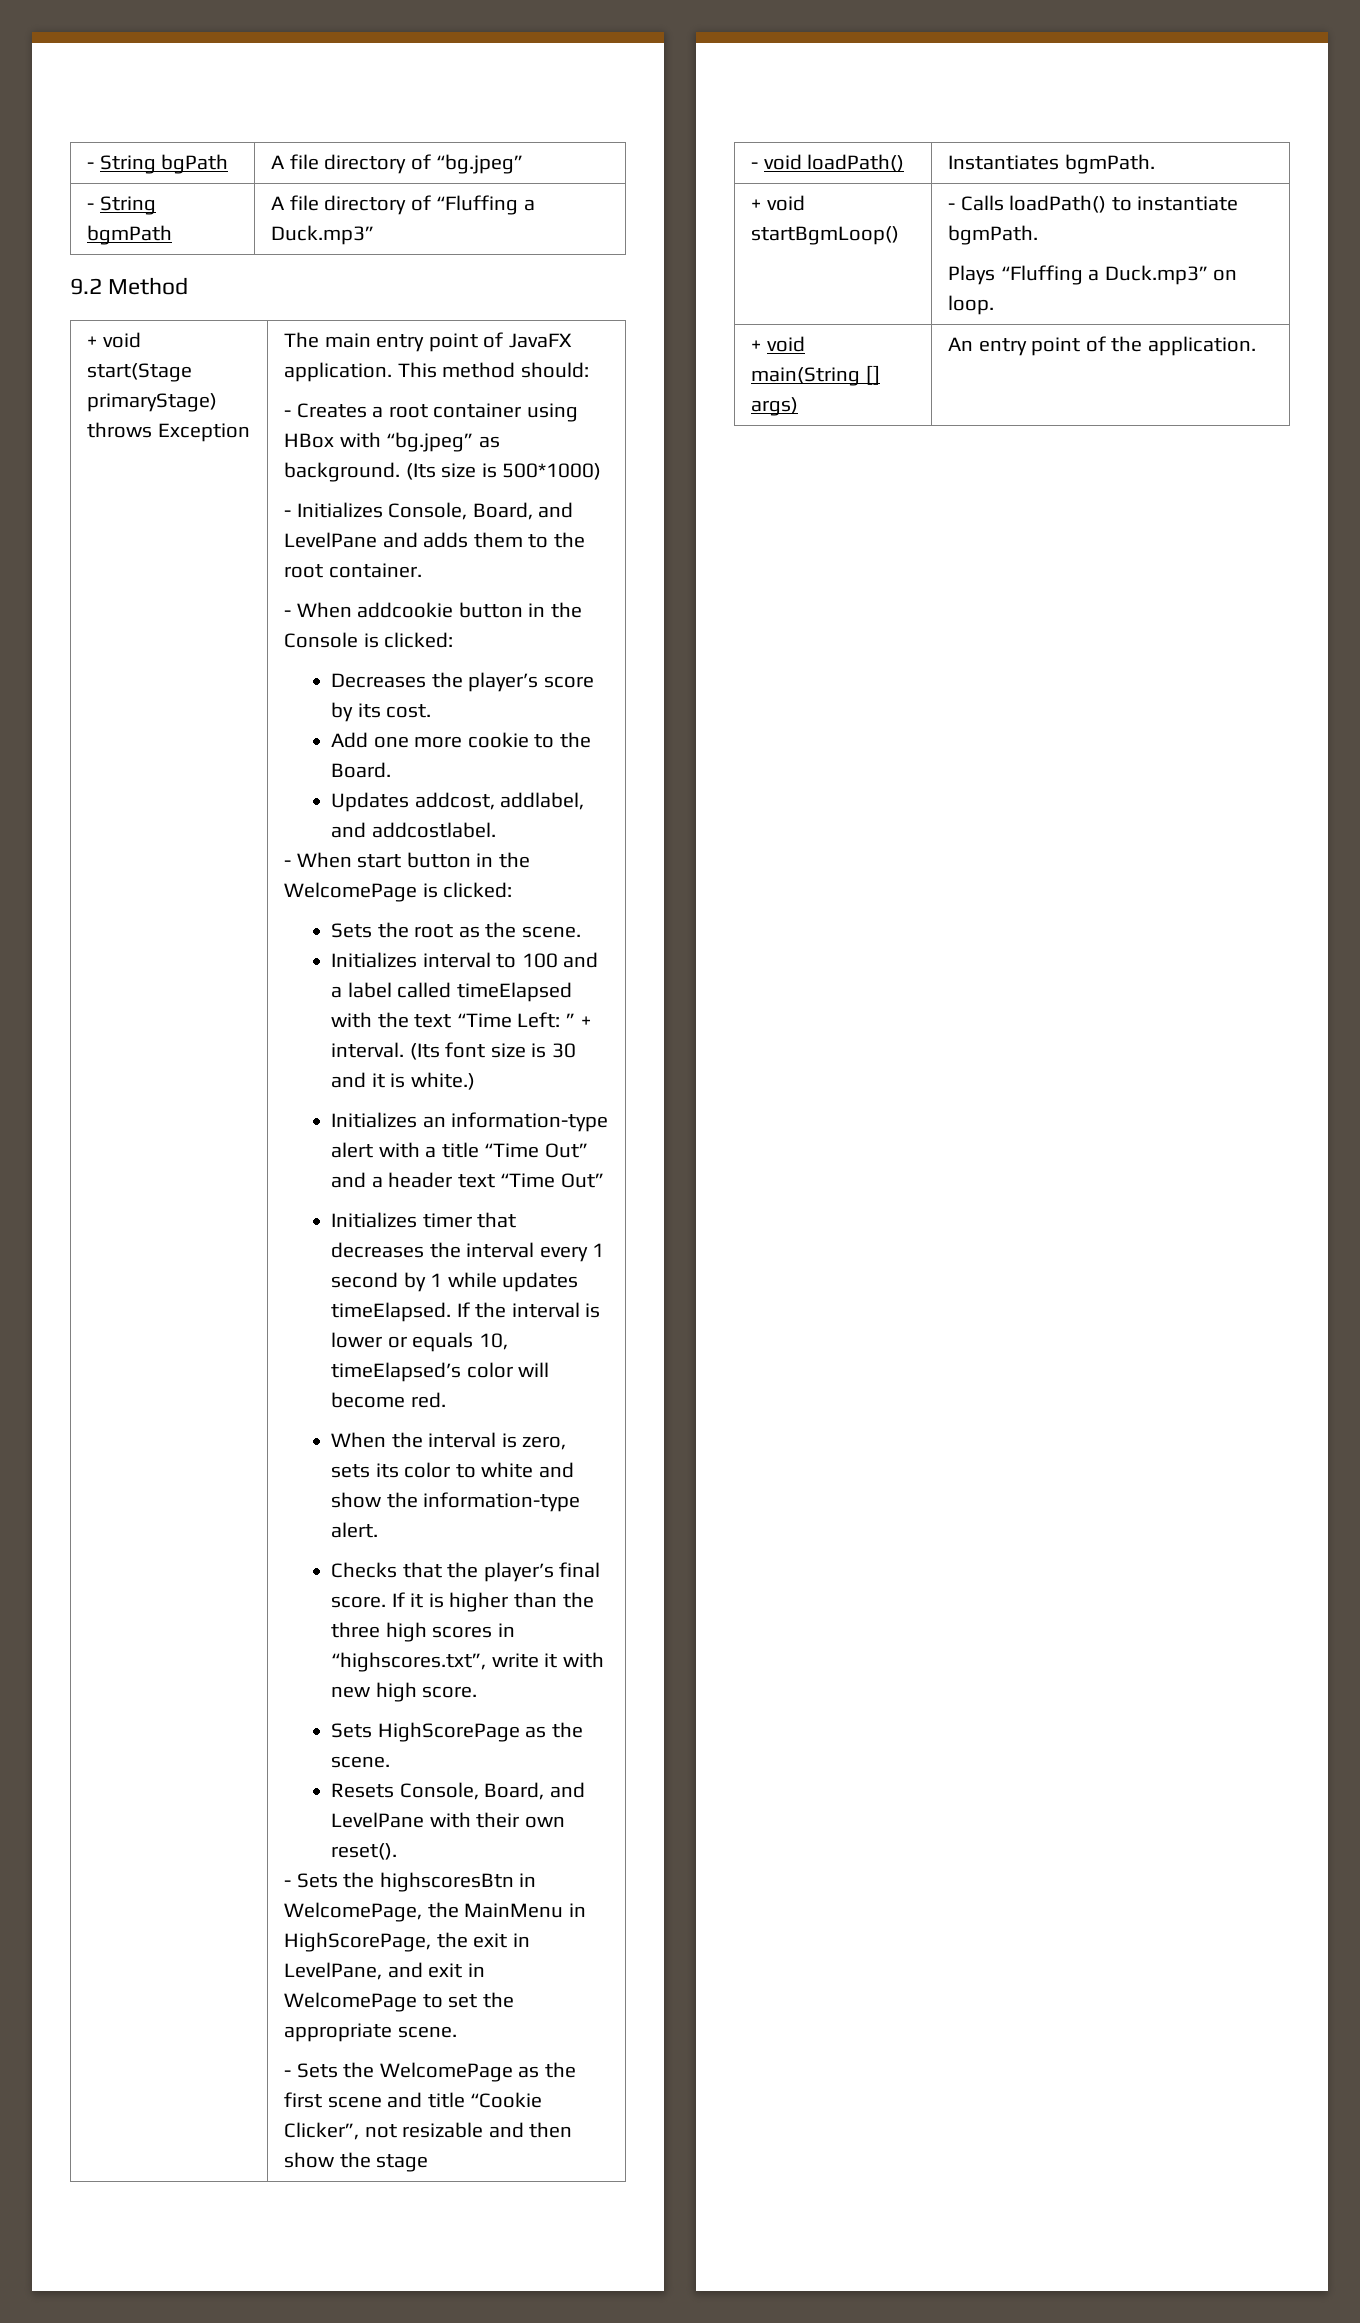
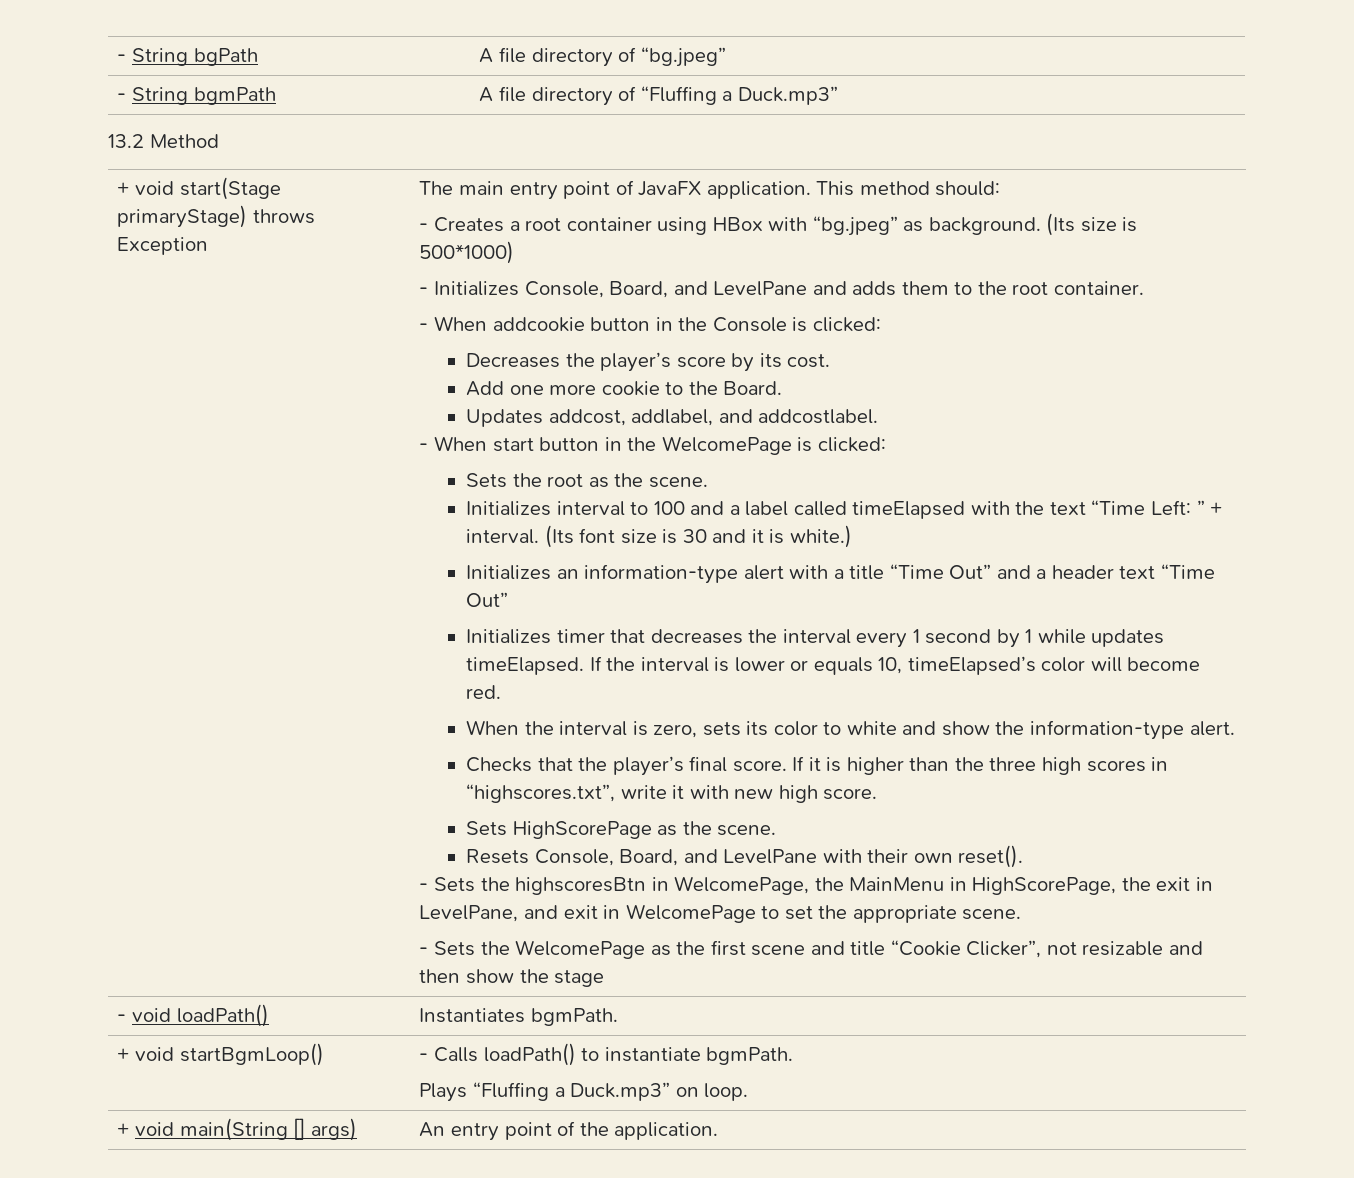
- 9.2 Method
+ 13.2 Method

